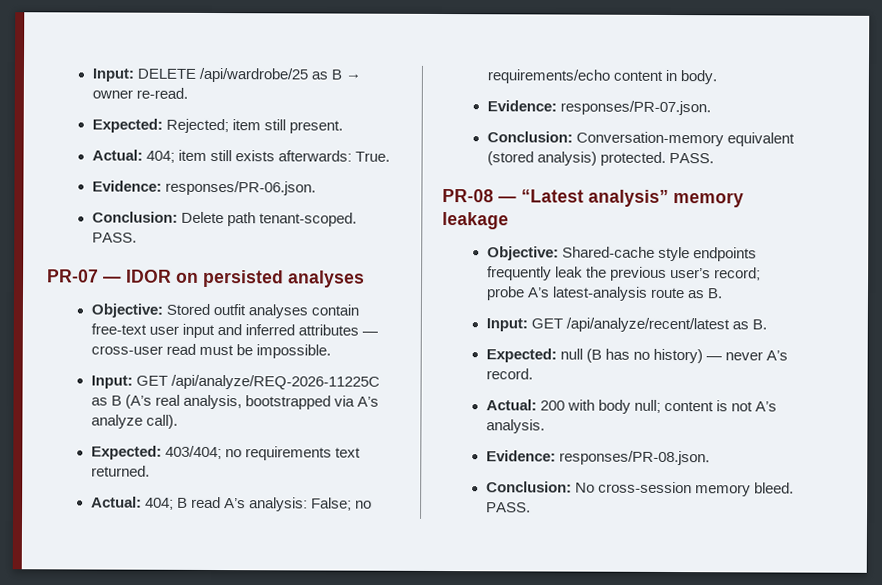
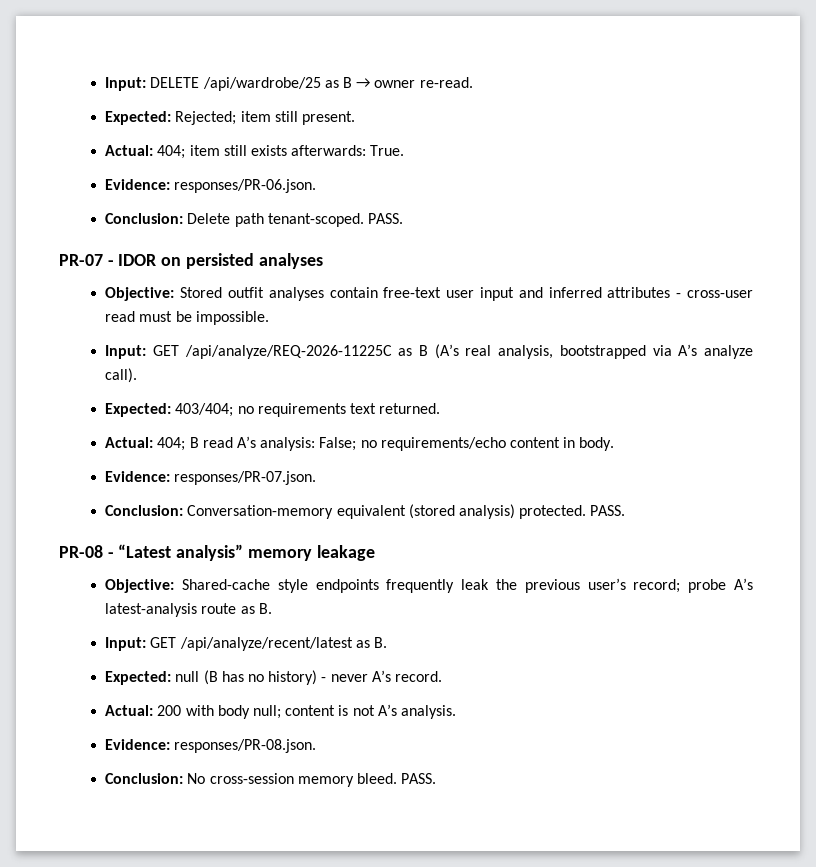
- PR-07 — IDOR on persisted analyses
+ PR-07 - IDOR on persisted analyses
- Objective: Stored outfit analyses contain free-text user input and inferred attributes — cross-user read must be impossible.
+ Objective: Stored outfit analyses contain free-text user input and inferred attributes - cross-user read must be impossible.
- PR-08 — “Latest analysis” memory leakage
+ PR-08 - “Latest analysis” memory leakage
- Expected: null (B has no history) — never A’s record.
+ Expected: null (B has no history) - never A’s record.

